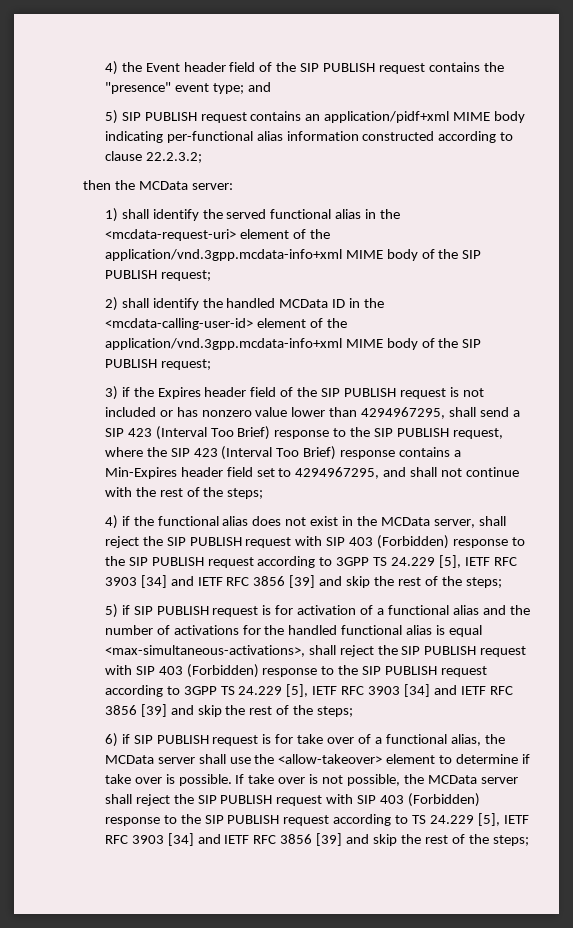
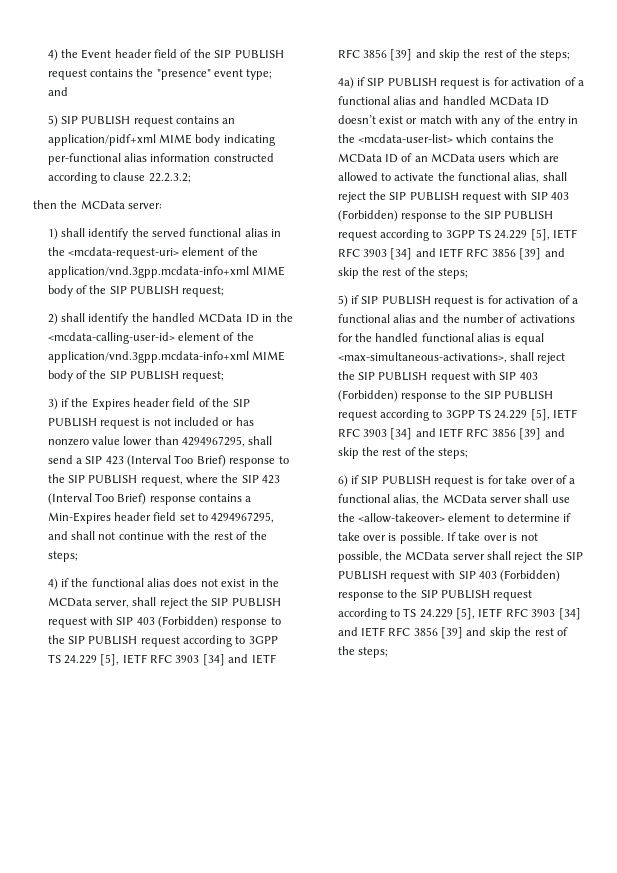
+ 4a) if SIP PUBLISH request is for activation of a functional alias and handled MCData ID doesn’t exist or match with any of the entry in the <mcdata-user-list> which contains the MCData ID of an MCData users which are allowed to activate the functional alias, shall reject the SIP PUBLISH request with SIP 403 (Forbidden) response to the SIP PUBLISH request according to 3GPP TS 24.229 [5], IETF RFC 3903 [34] and IETF RFC 3856 [39] and skip the rest of the steps;

